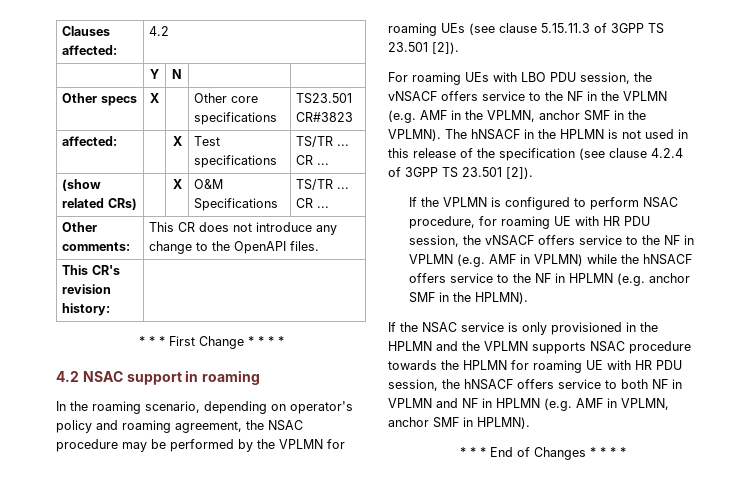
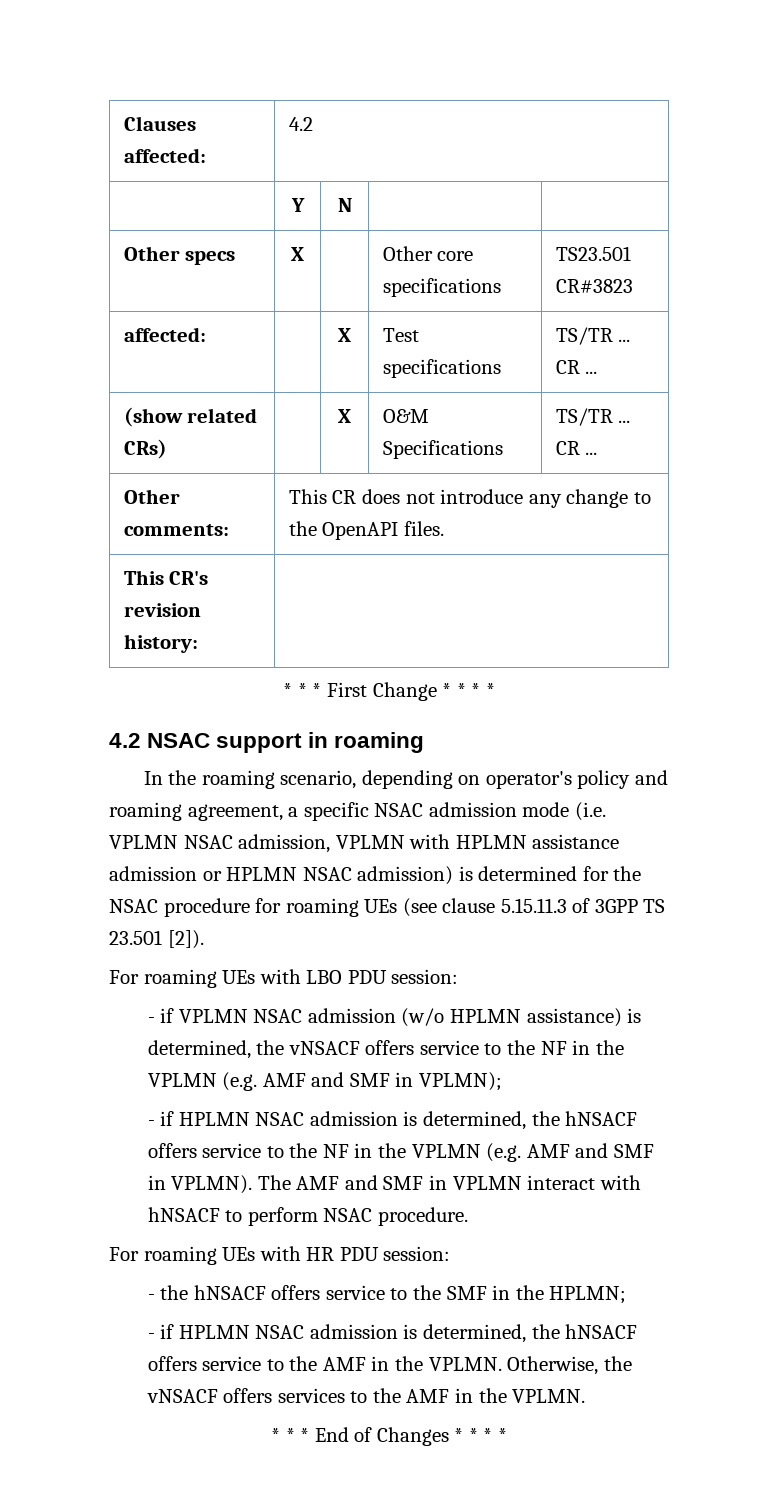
- In the roaming scenario, depending on operator's policy and roaming agreement, the NSAC procedure may be performed by the VPLMN for roaming UEs (see clause 5.15.11.3 of 3GPP TS 23.501 [2]).
+ In the roaming scenario, depending on operator's policy and roaming agreement, a specific NSAC admission mode (i.e. VPLMN NSAC admission, VPLMN with HPLMN assistance admission or HPLMN NSAC admission) is determined for the NSAC procedure for roaming UEs (see clause 5.15.11.3 of 3GPP TS 23.501 [2]).
- For roaming UEs with LBO PDU session, the vNSACF offers service to the NF in the VPLMN (e.g. AMF in the VPLMN, anchor SMF in the VPLMN). The hNSACF in the HPLMN is not used in this release of the specification (see clause 4.2.4 of 3GPP TS 23.501 [2]).
- If the VPLMN is configured to perform NSAC procedure, for roaming UE with HR PDU session, the vNSACF offers service to the NF in VPLMN (e.g. AMF in VPLMN) while the hNSACF offers service to the NF in HPLMN (e.g. anchor SMF in the HPLMN).
- If the NSAC service is only provisioned in the HPLMN and the VPLMN supports NSAC procedure towards the HPLMN for roaming UE with HR PDU session, the hNSACF offers service to both NF in VPLMN and NF in HPLMN (e.g. AMF in VPLMN, anchor SMF in HPLMN).
+ For roaming UEs with LBO PDU session:
+ - if VPLMN NSAC admission (w/o HPLMN assistance) is determined, the vNSACF offers service to the NF in the VPLMN (e.g. AMF and SMF in VPLMN);
+ - if HPLMN NSAC admission is determined, the hNSACF offers service to the NF in the VPLMN (e.g. AMF and SMF in VPLMN). The AMF and SMF in VPLMN interact with hNSACF to perform NSAC procedure.
+ For roaming UEs with HR PDU session:
+ - the hNSACF offers service to the SMF in the HPLMN;
+ - if HPLMN NSAC admission is determined, the hNSACF offers service to the AMF in the VPLMN. Otherwise, the vNSACF offers services to the AMF in the VPLMN.

